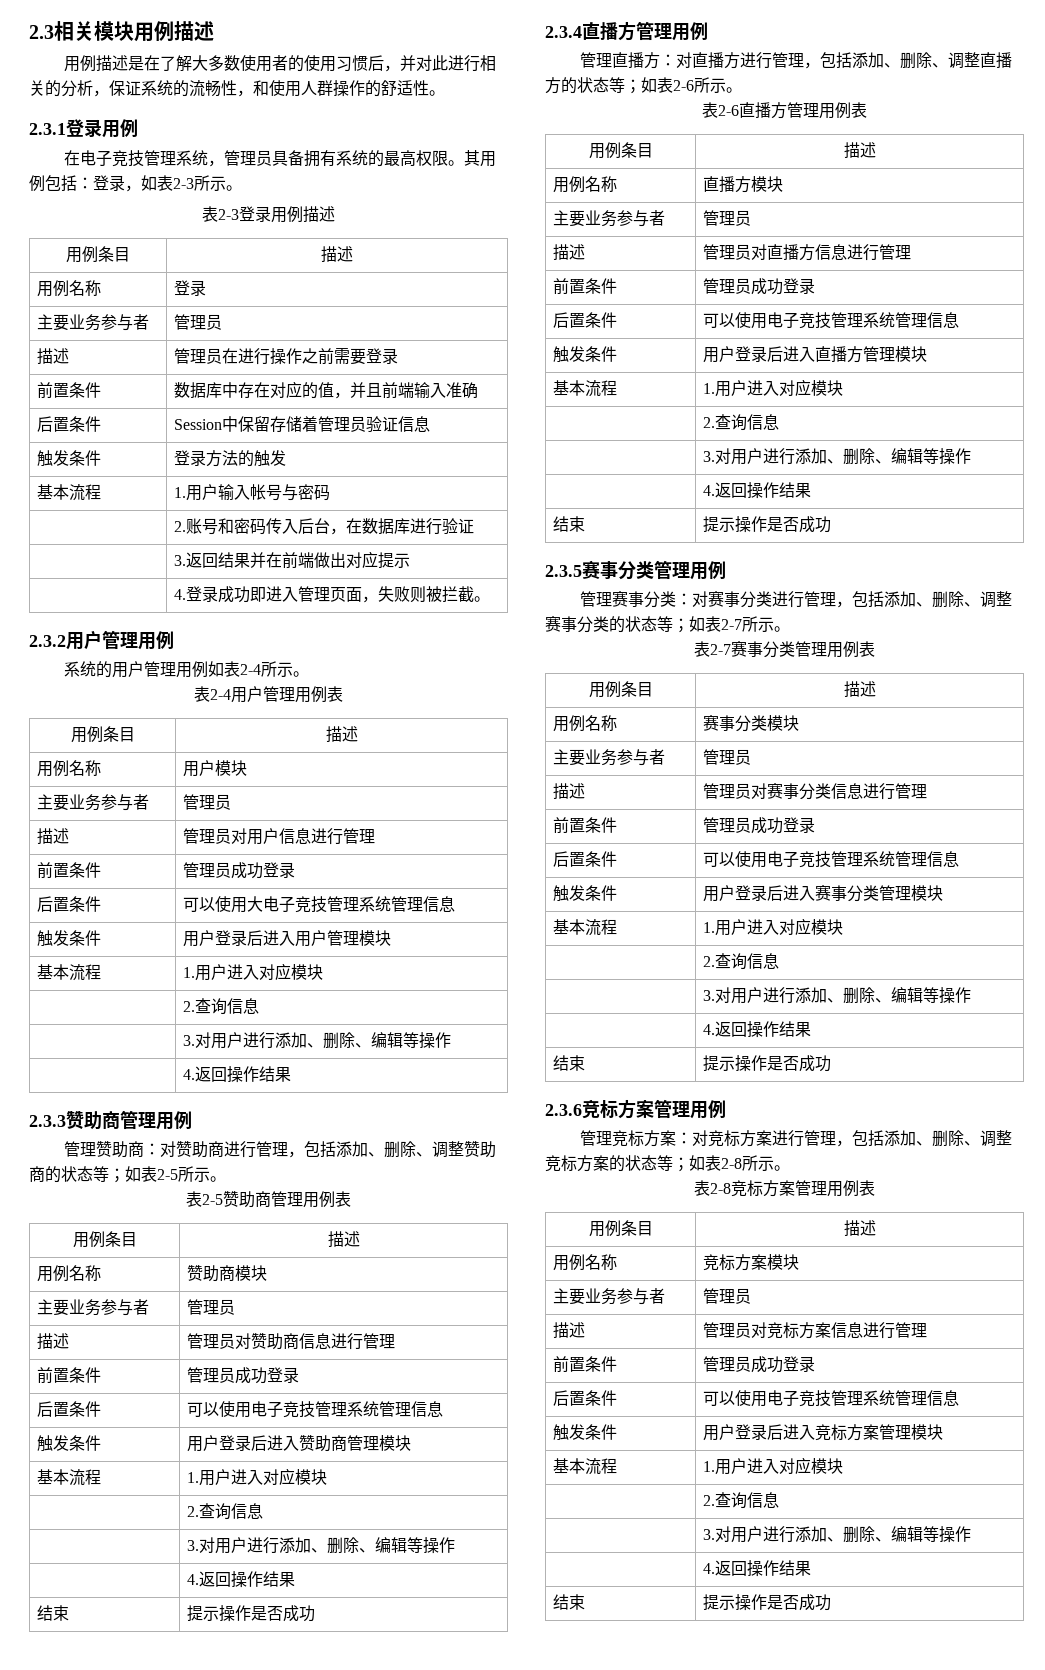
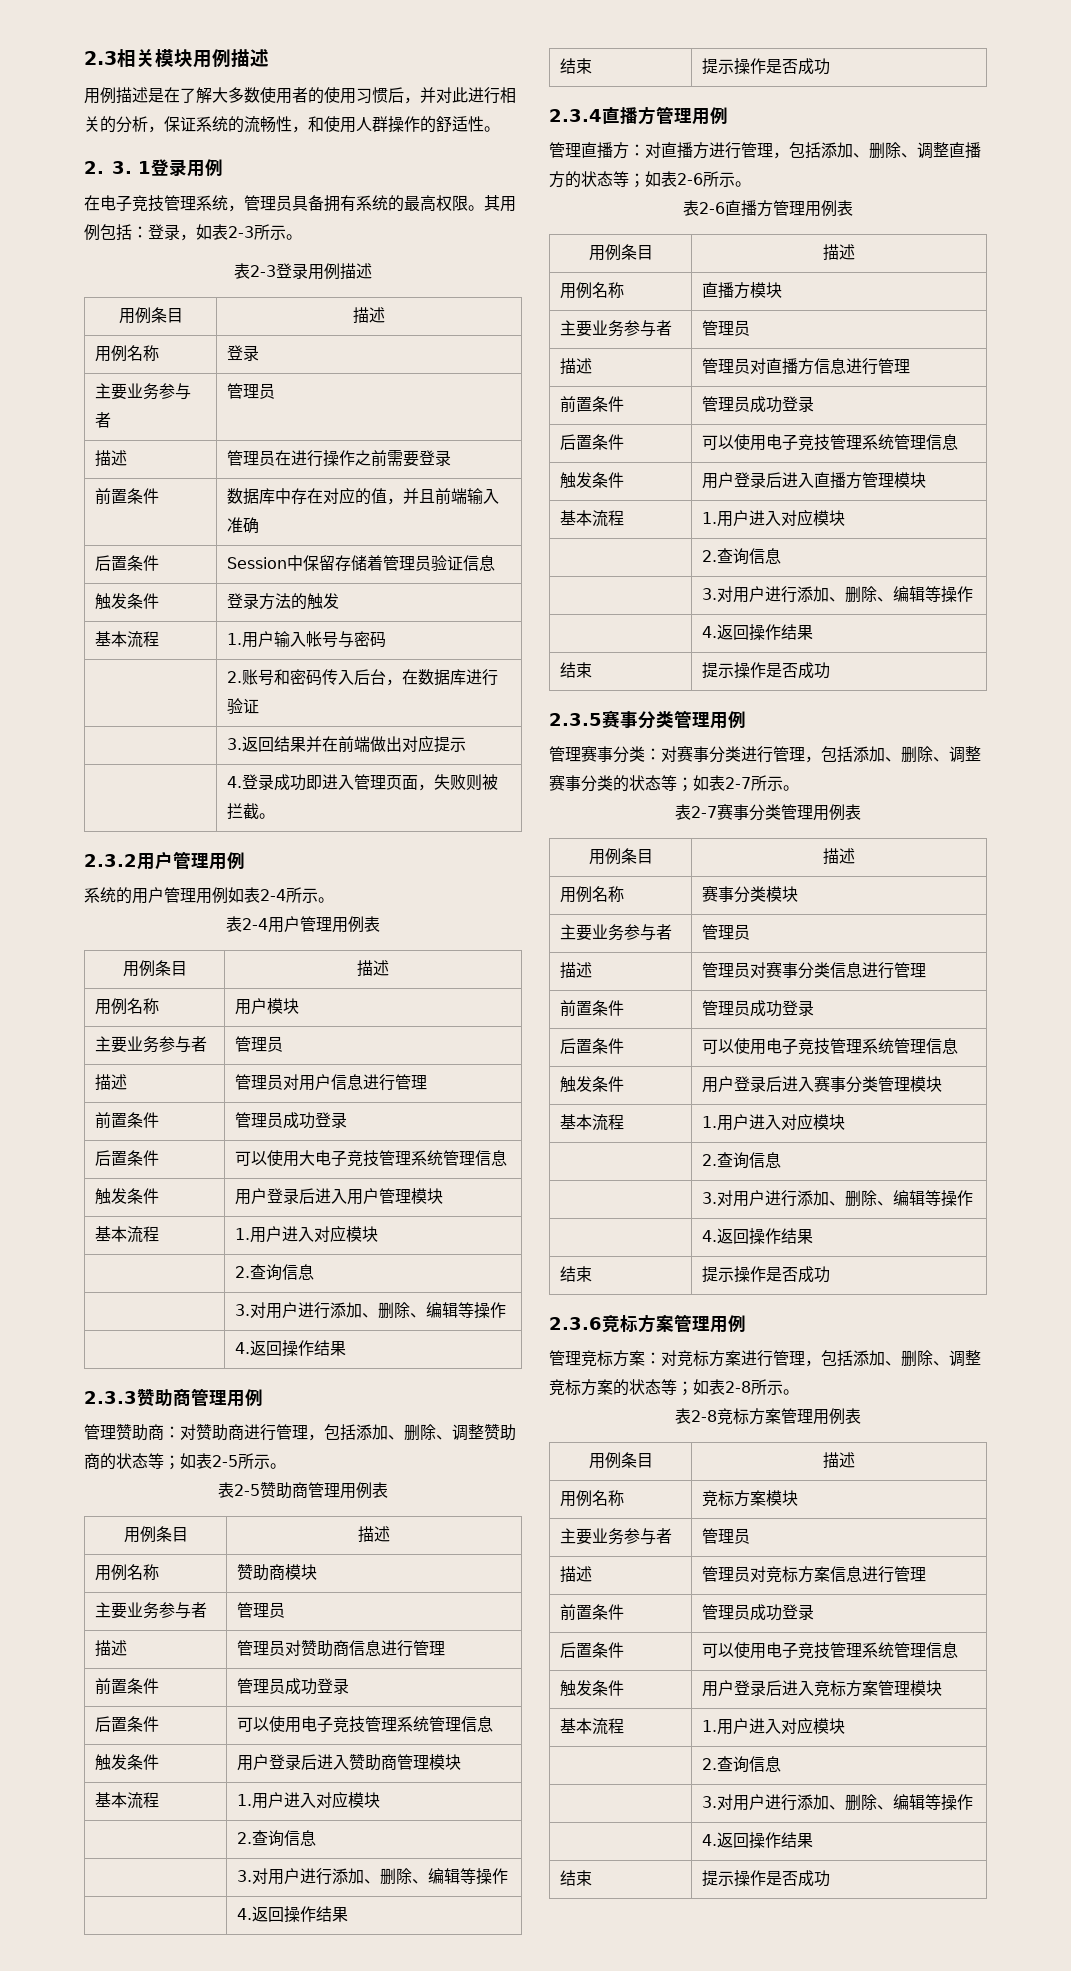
- 2.3.1登录用例
+ 2. 3. 1登录用例

